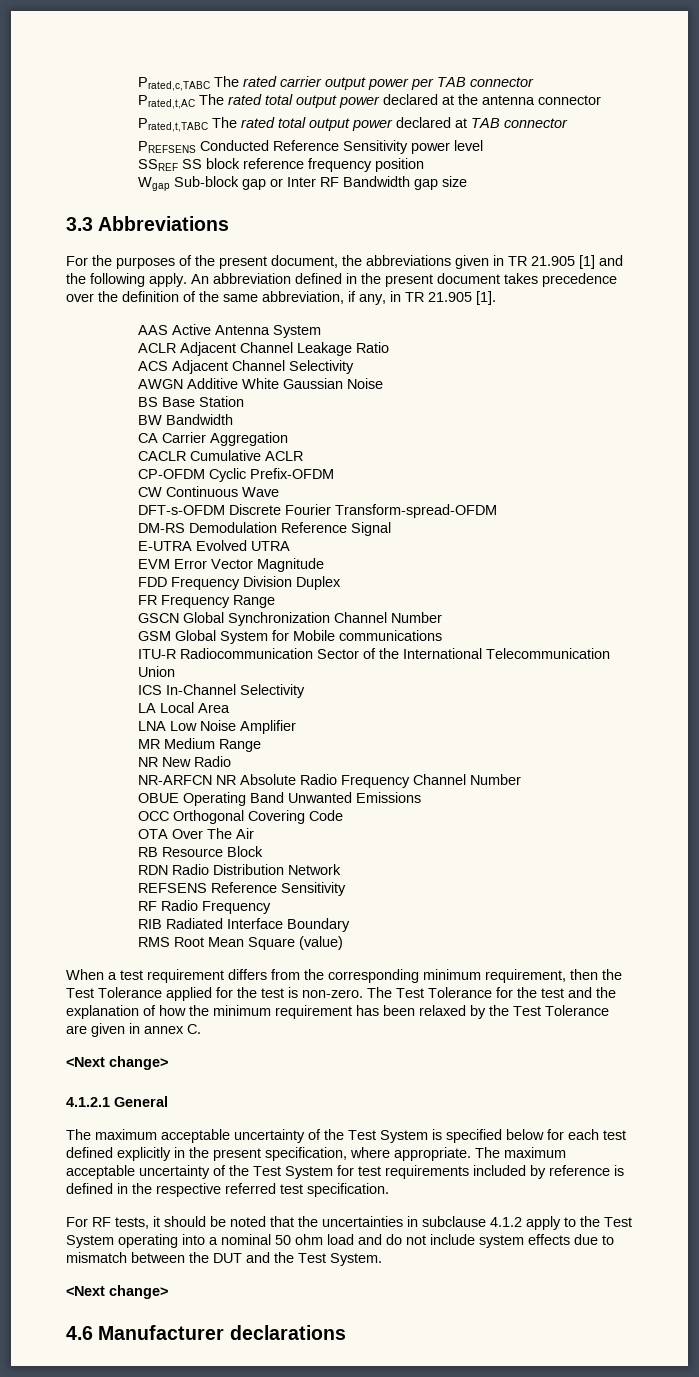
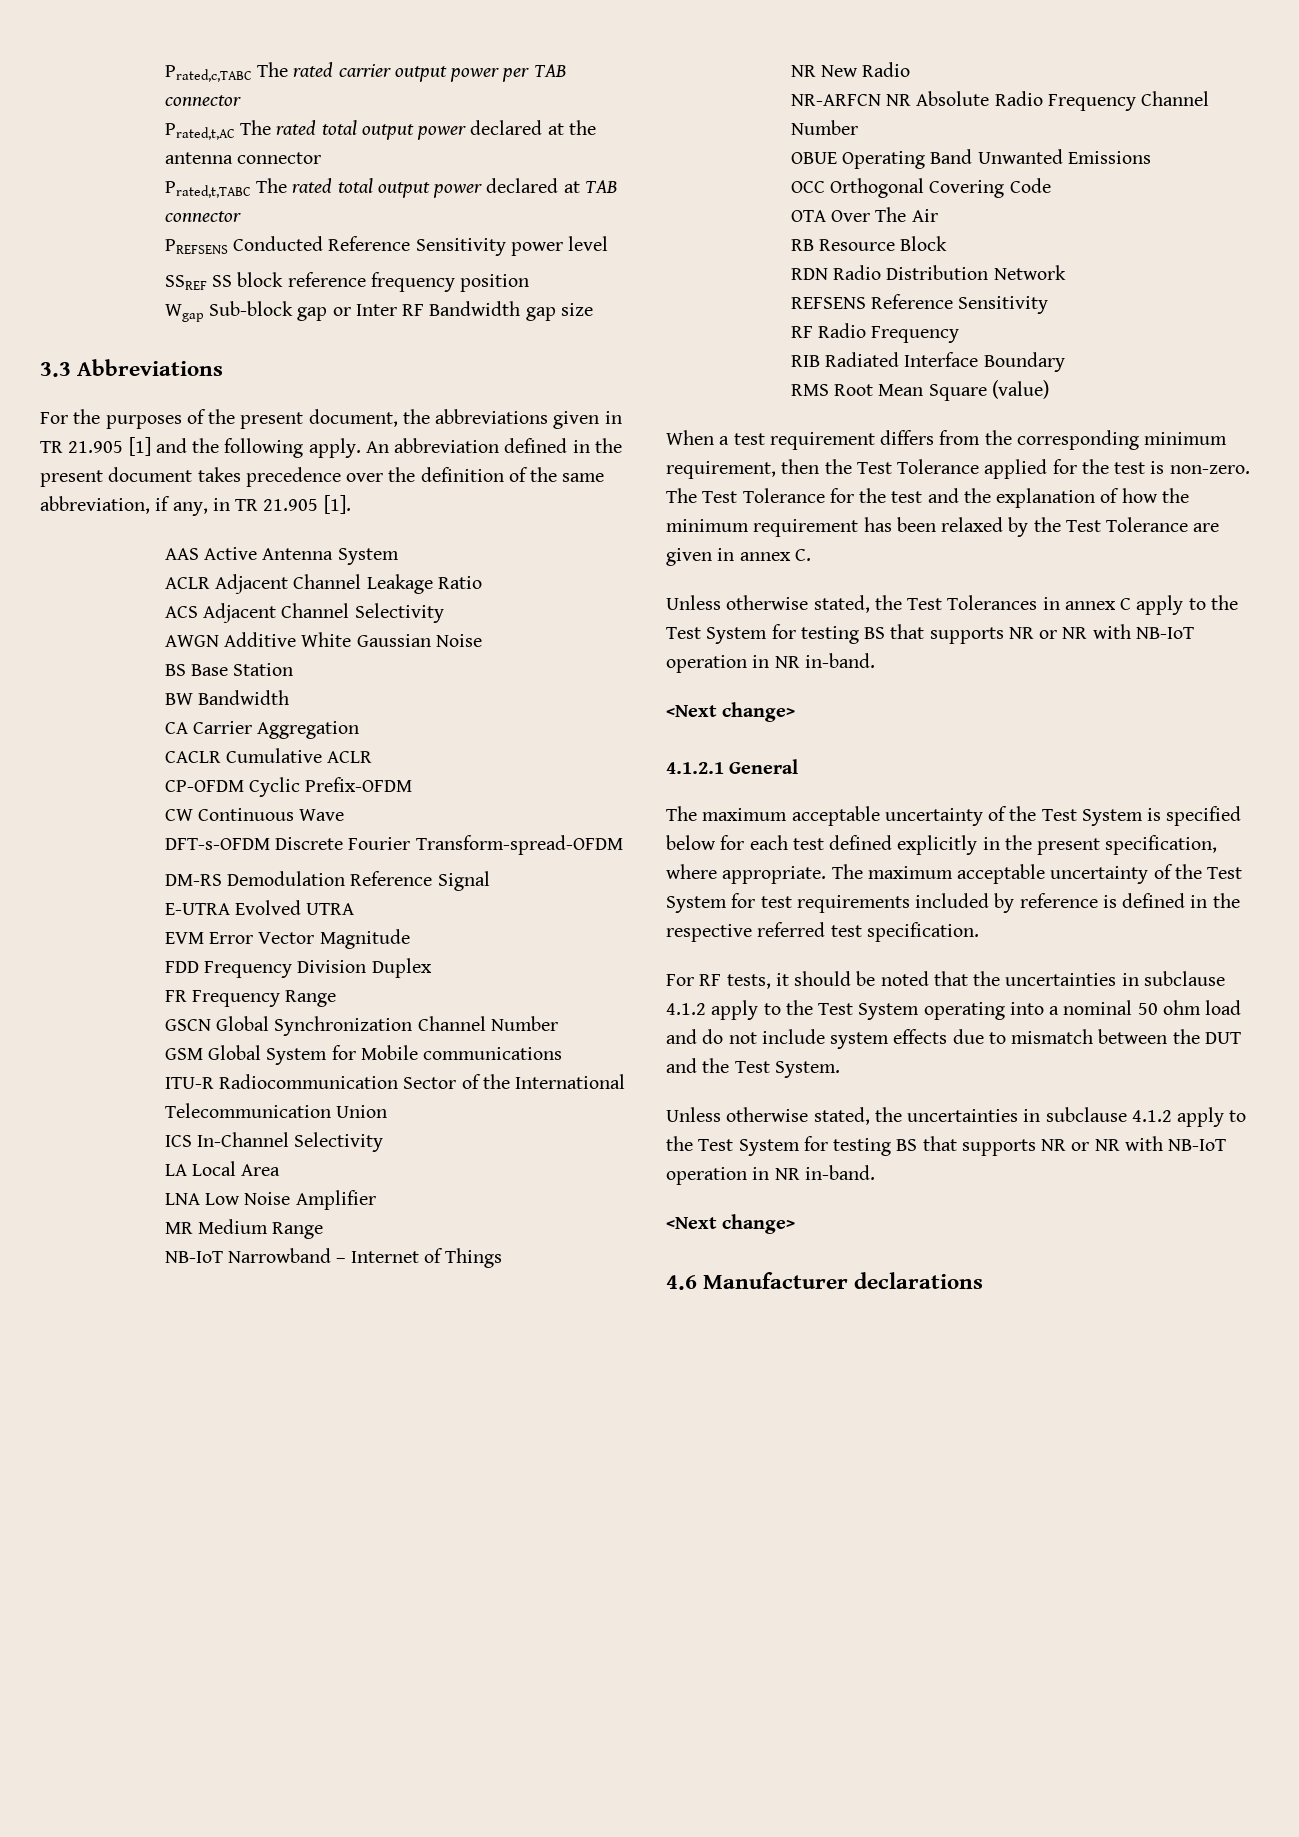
+ NB-IoT Narrowband – Internet of Things
+ Unless otherwise stated, the Test Tolerances in annex C apply to the Test System for testing BS that supports NR or NR with NB-IoT operation in NR in-band.
+ Unless otherwise stated, the uncertainties in subclause 4.1.2 apply to the Test System for testing BS that supports NR or NR with NB-IoT operation in NR in-band.

